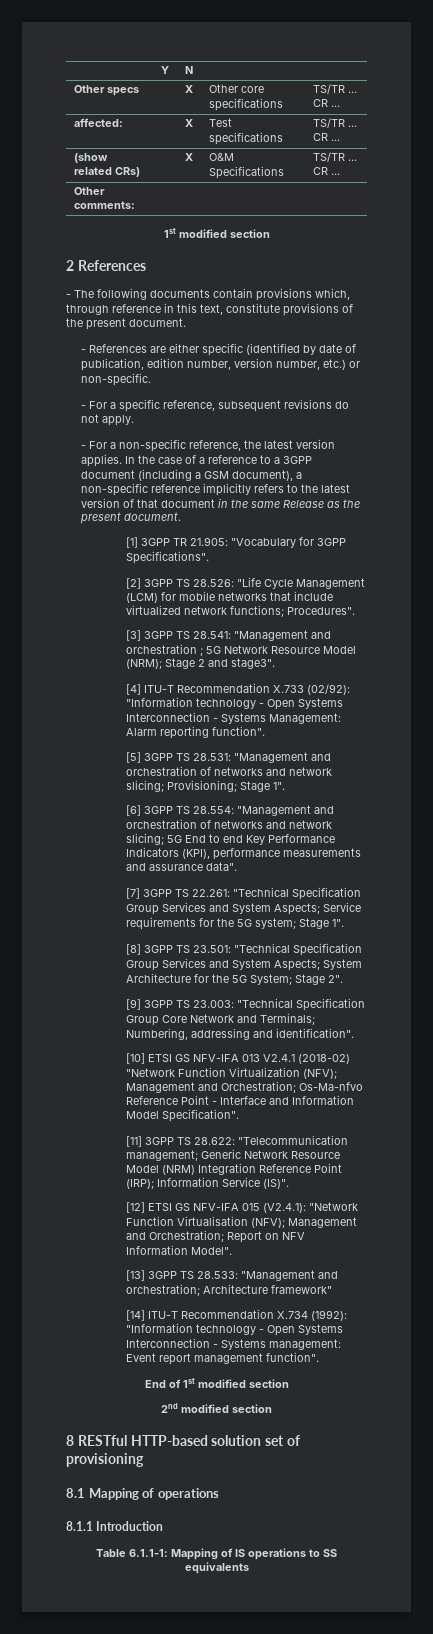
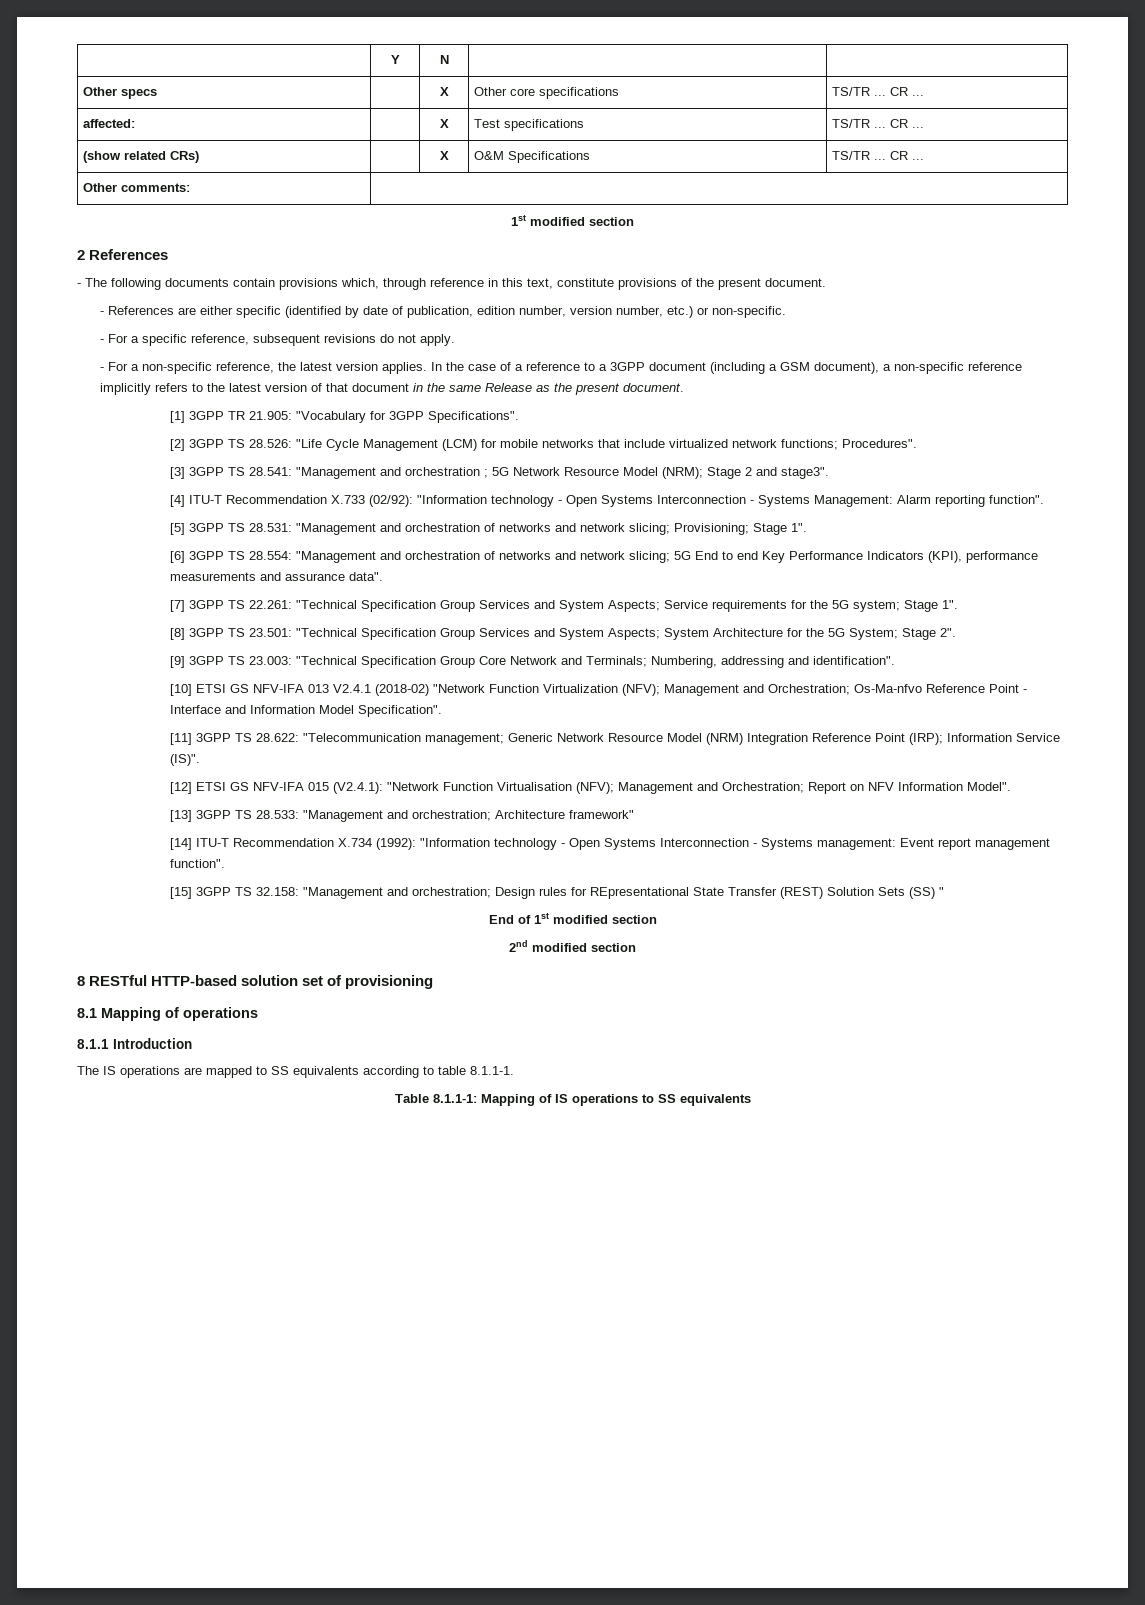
+ [15] 3GPP TS 32.158: "Management and orchestration; Design rules for REpresentational State Transfer (REST) Solution Sets (SS) "
+ The IS operations are mapped to SS equivalents according to table 8.1.1-1.
- Table 6.1.1-1: Mapping of IS operations to SS equivalents
+ Table 8.1.1-1: Mapping of IS operations to SS equivalents

